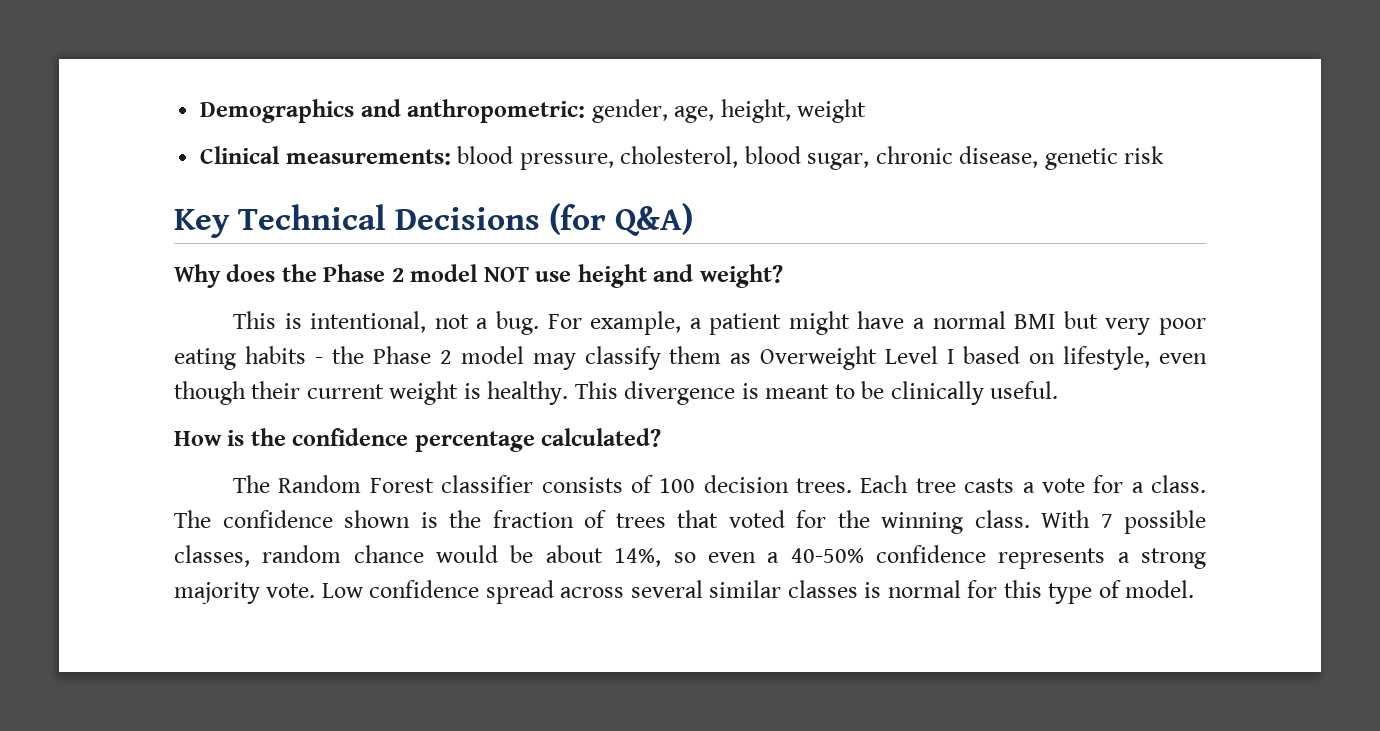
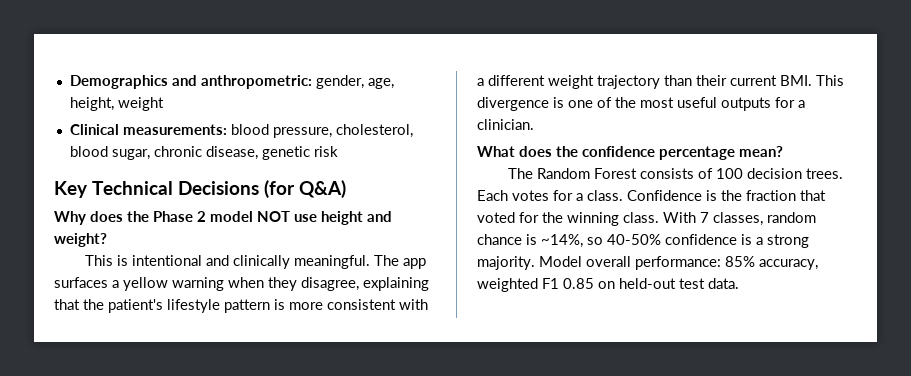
- This is intentional, not a bug. For example, a patient might have a normal BMI but very poor eating habits - the Phase 2 model may classify them as Overweight Level I based on lifestyle, even though their current weight is healthy. This divergence is meant to be clinically useful.
- How is the confidence percentage calculated?
+ This is intentional and clinically meaningful. The app surfaces a yellow warning when they disagree, explaining that the patient's lifestyle pattern is more consistent with a different weight trajectory than their current BMI. This divergence is one of the most useful outputs for a clinician.
+ What does the confidence percentage mean?
- The Random Forest classifier consists of 100 decision trees.
+ The Random Forest consists of 100 decision trees.
- Each tree casts a vote for a class. The confidence shown is the fraction of trees that voted for the winning class.
+ Each votes for a class. Confidence is the fraction that voted for the winning class.
- With 7 possible classes, random chance would be about 14%, so even a 40-50% confidence represents a strong majority vote. Low confidence spread across several similar classes is normal for this type of model.
+ With 7 classes, random chance is ~14%, so 40-50% confidence is a strong majority. Model overall performance: 85% accuracy, weighted F1 0.85 on held-out test data.

